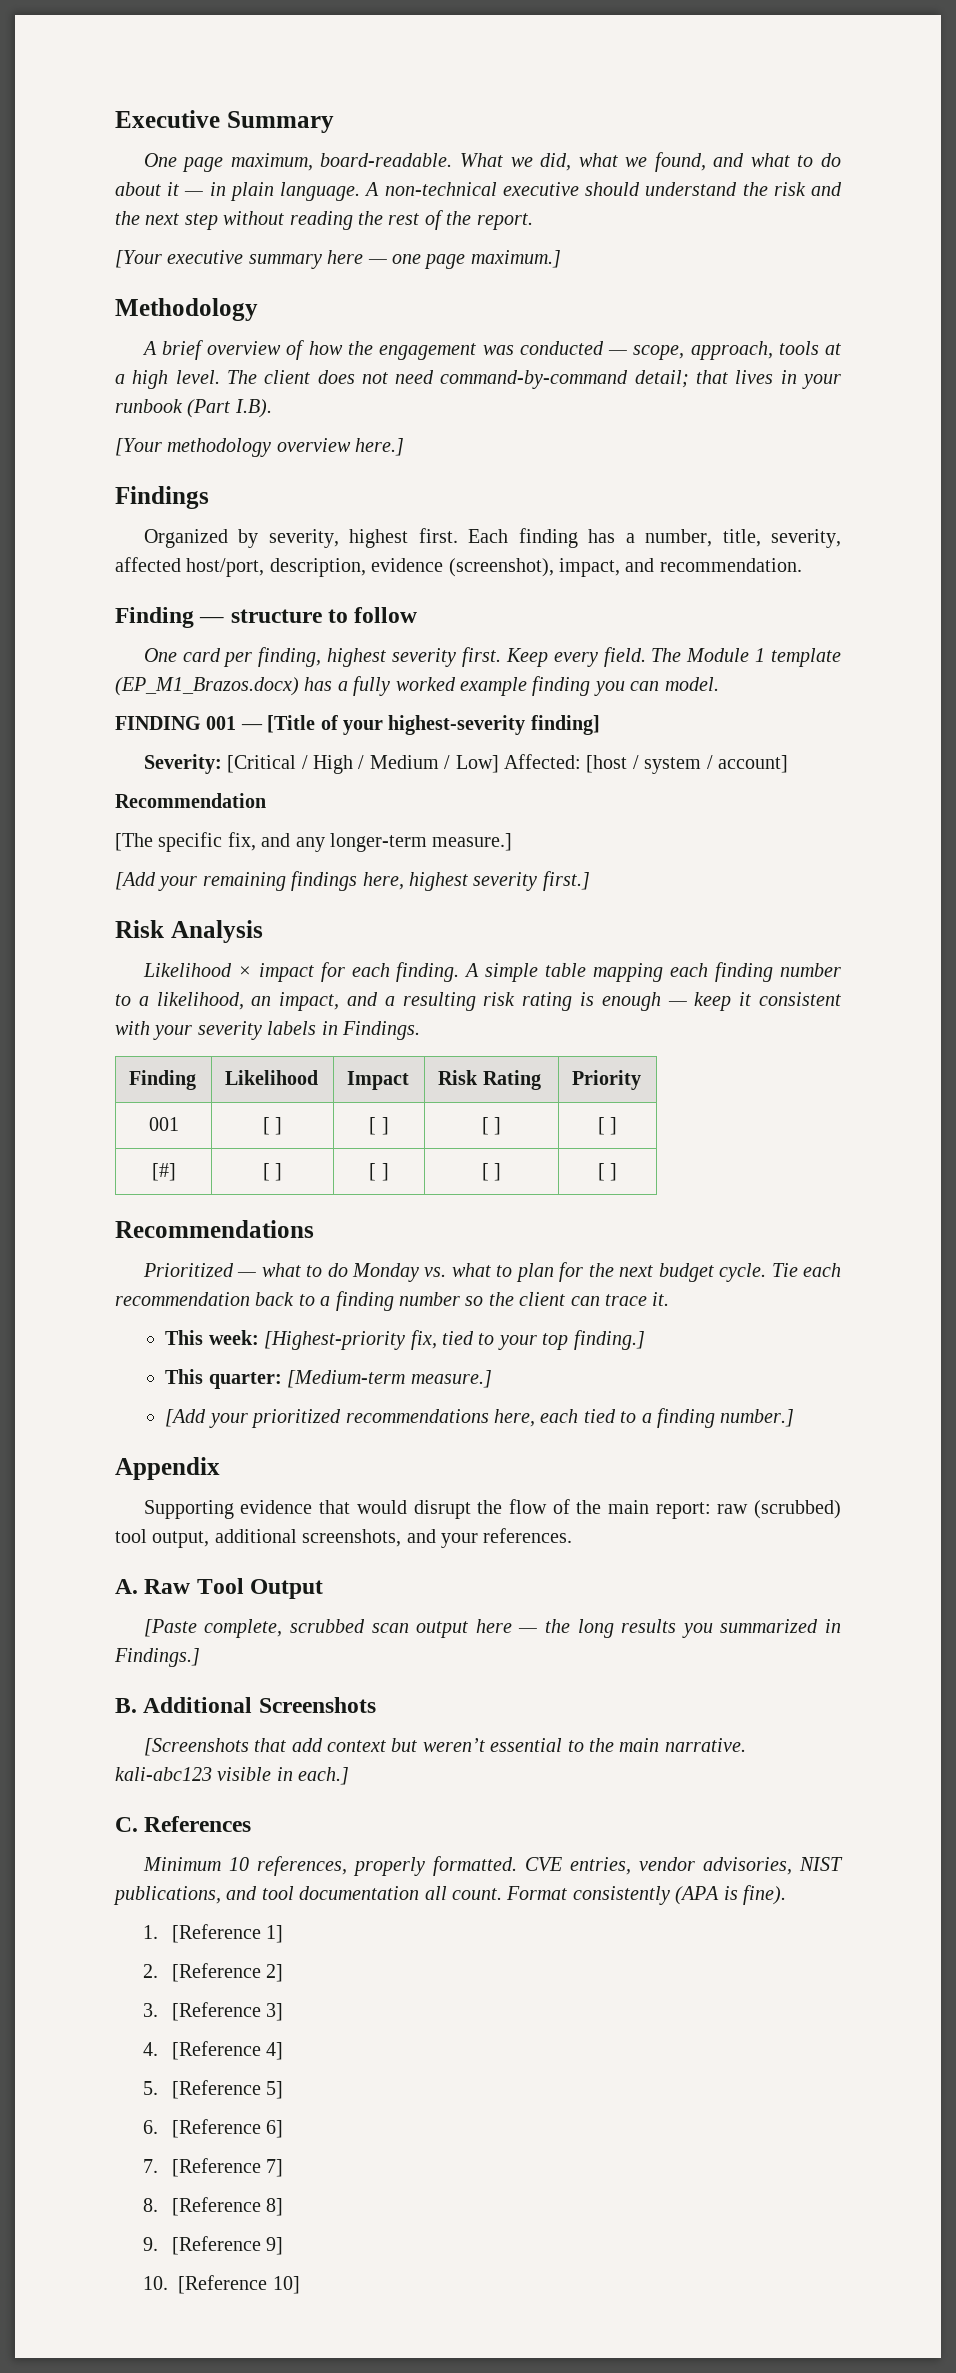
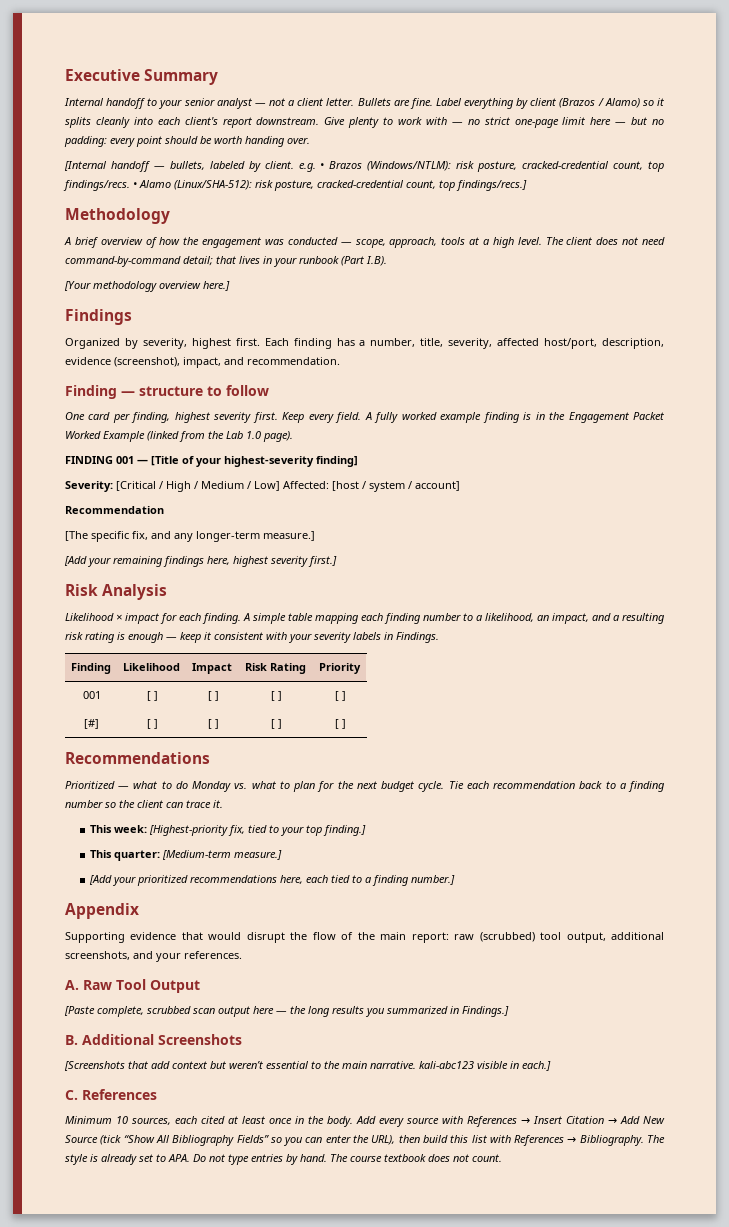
- One page maximum, board-readable. What we did, what we found, and what to do about it — in plain language. A non-technical executive should understand the risk and the next step without reading the rest of the report.
- [Your executive summary here — one page maximum.]
+ Internal handoff to your senior analyst — not a client letter. Bullets are fine. Label everything by client (Brazos / Alamo) so it splits cleanly into each client's report downstream. Give plenty to work with — no strict one-page limit here — but no padding: every point should be worth handing over.
+ [Internal handoff — bullets, labeled by client. e.g. • Brazos (Windows/NTLM): risk posture, cracked-credential count, top findings/recs. • Alamo (Linux/SHA-512): risk posture, cracked-credential count, top findings/recs.]
- The Module 1 template (EP_M1_Brazos.docx) has a fully worked example finding you can model.
+ A fully worked example finding is in the Engagement Packet Worked Example (linked from the Lab 1.0 page).
- Minimum 10 references, properly formatted. CVE entries, vendor advisories, NIST publications, and tool documentation all count. Format consistently (APA is fine).
- 1. [Reference 1]
- 2. [Reference 2]
- 3. [Reference 3]
- 4. [Reference 4]
- 5. [Reference 5]
- 6. [Reference 6]
- 7. [Reference 7]
- 8. [Reference 8]
- 9. [Reference 9]
- 10. [Reference 10]
+ Minimum 10 sources, each cited at least once in the body. Add every source with References → Insert Citation → Add New Source (tick “Show All Bibliography Fields” so you can enter the URL), then build this list with References → Bibliography. The style is already set to APA. Do not type entries by hand. The course textbook does not count.

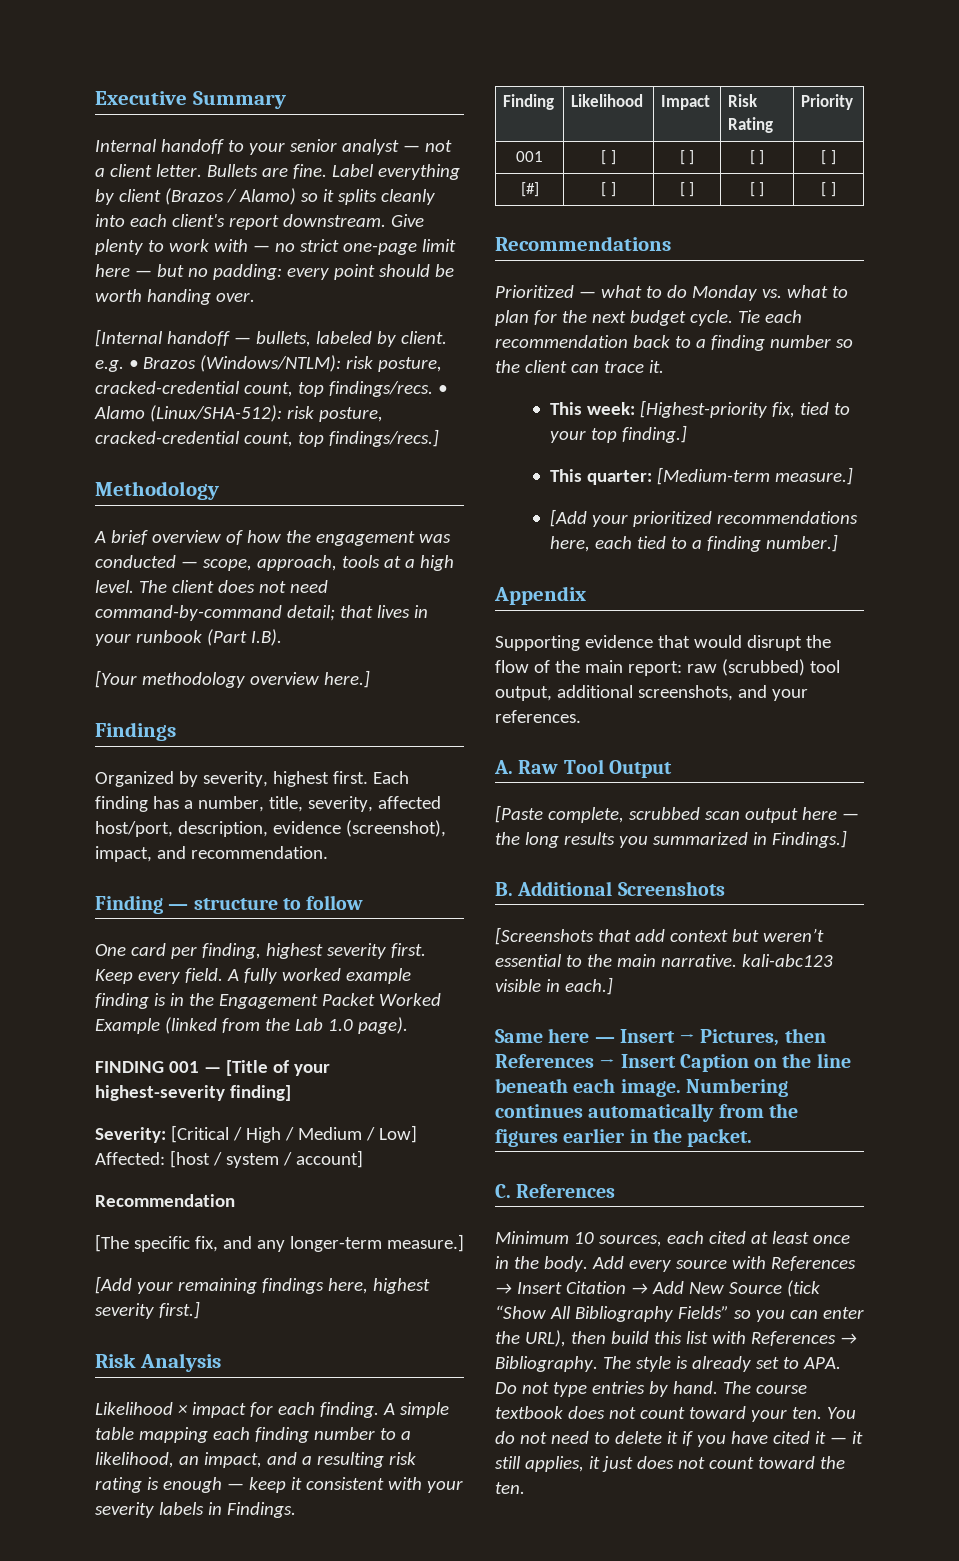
+ Same here — Insert → Pictures, then References → Insert Caption on the line beneath each image. Numbering continues automatically from the figures earlier in the packet.
- The course textbook does not count.
+ The course textbook does not count toward your ten. You do not need to delete it if you have cited it — it still applies, it just does not count toward the ten.

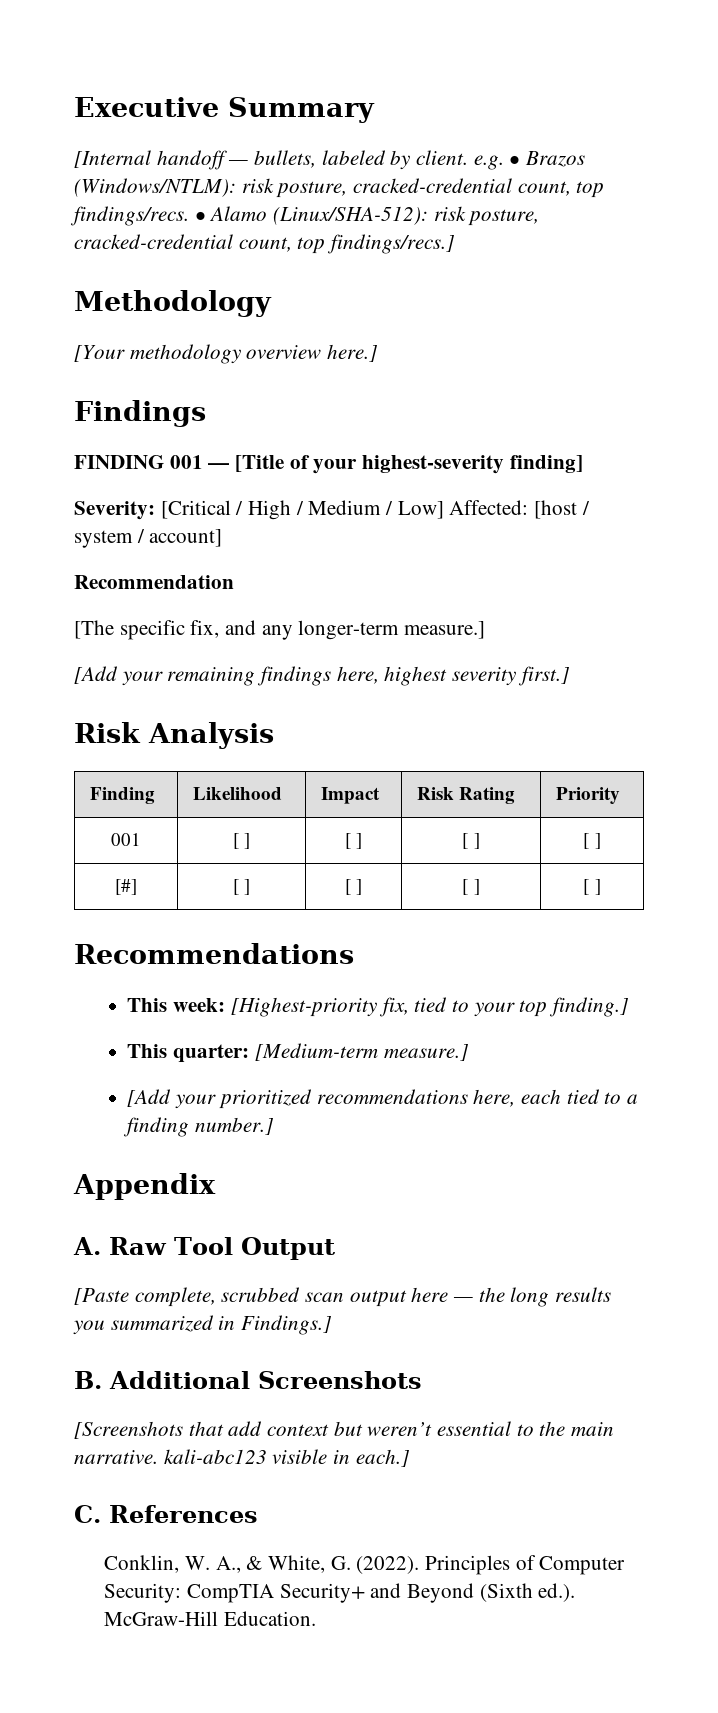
- Internal handoff to your senior analyst — not a client letter. Bullets are fine. Label everything by client (Brazos / Alamo) so it splits cleanly into each client's report downstream. Give plenty to work with — no strict one-page limit here — but no padding: every point should be worth handing over.
- A brief overview of how the engagement was conducted — scope, approach, tools at a high level. The client does not need command-by-command detail; that lives in your runbook (Part I.B).
- Organized by severity, highest first. Each finding has a number, title, severity, affected host/port, description, evidence (screenshot), impact, and recommendation.
- Finding — structure to follow
- One card per finding, highest severity first. Keep every field. A fully worked example finding is in the Engagement Packet Worked Example (linked from the Lab 1.0 page).
- Likelihood × impact for each finding. A simple table mapping each finding number to a likelihood, an impact, and a resulting risk rating is enough — keep it consistent with your severity labels in Findings.
- Prioritized — what to do Monday vs. what to plan for the next budget cycle. Tie each recommendation back to a finding number so the client can trace it.
- Supporting evidence that would disrupt the flow of the main report: raw (scrubbed) tool output, additional screenshots, and your references.
- Same here — Insert → Pictures, then References → Insert Caption on the line beneath each image. Numbering continues automatically from the figures earlier in the packet.
  C. References
- Minimum 10 sources, each cited at least once in the body. Add every source with References → Insert Citation → Add New Source (tick “Show All Bibliography Fields” so you can enter the URL), then build this list with References → Bibliography. The style is already set to APA. Do not type entries by hand. The course textbook does not count toward your ten. You do not need to delete it if you have cited it — it still applies, it just does not count toward the ten.
+ Conklin, W. A., & White, G. (2022). Principles of Computer Security: CompTIA Security+ and Beyond (Sixth ed.). McGraw-Hill Education.

